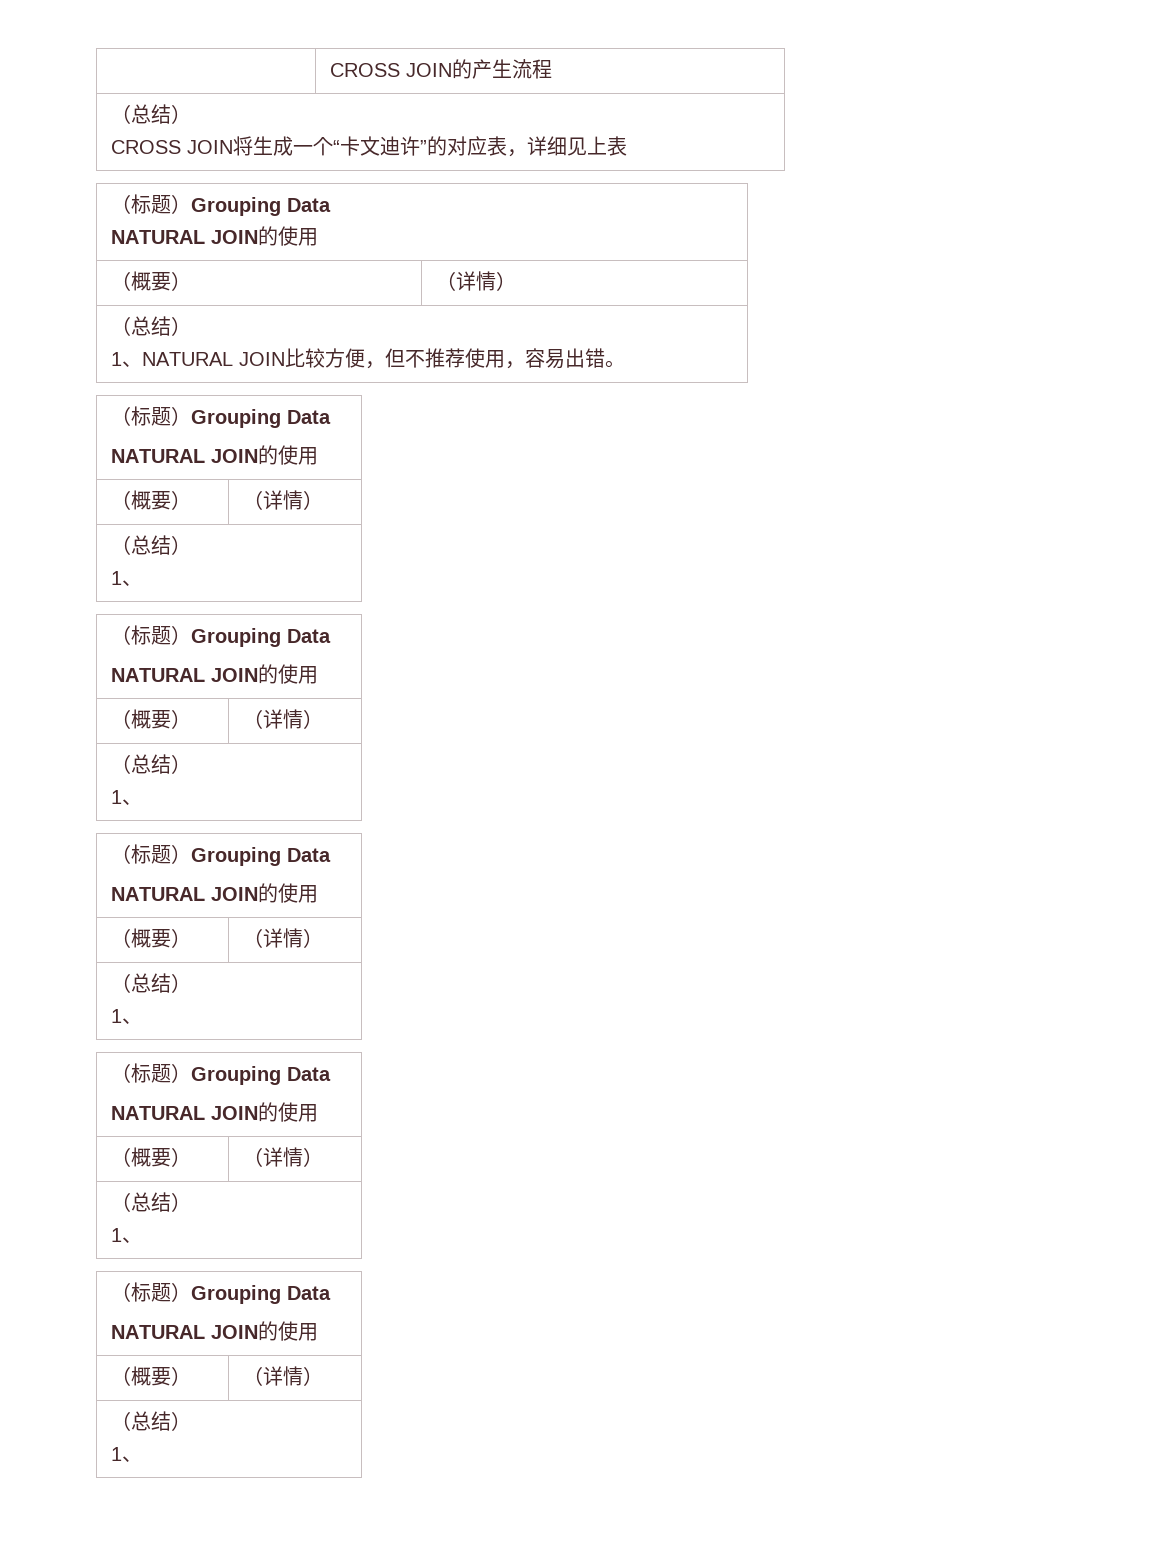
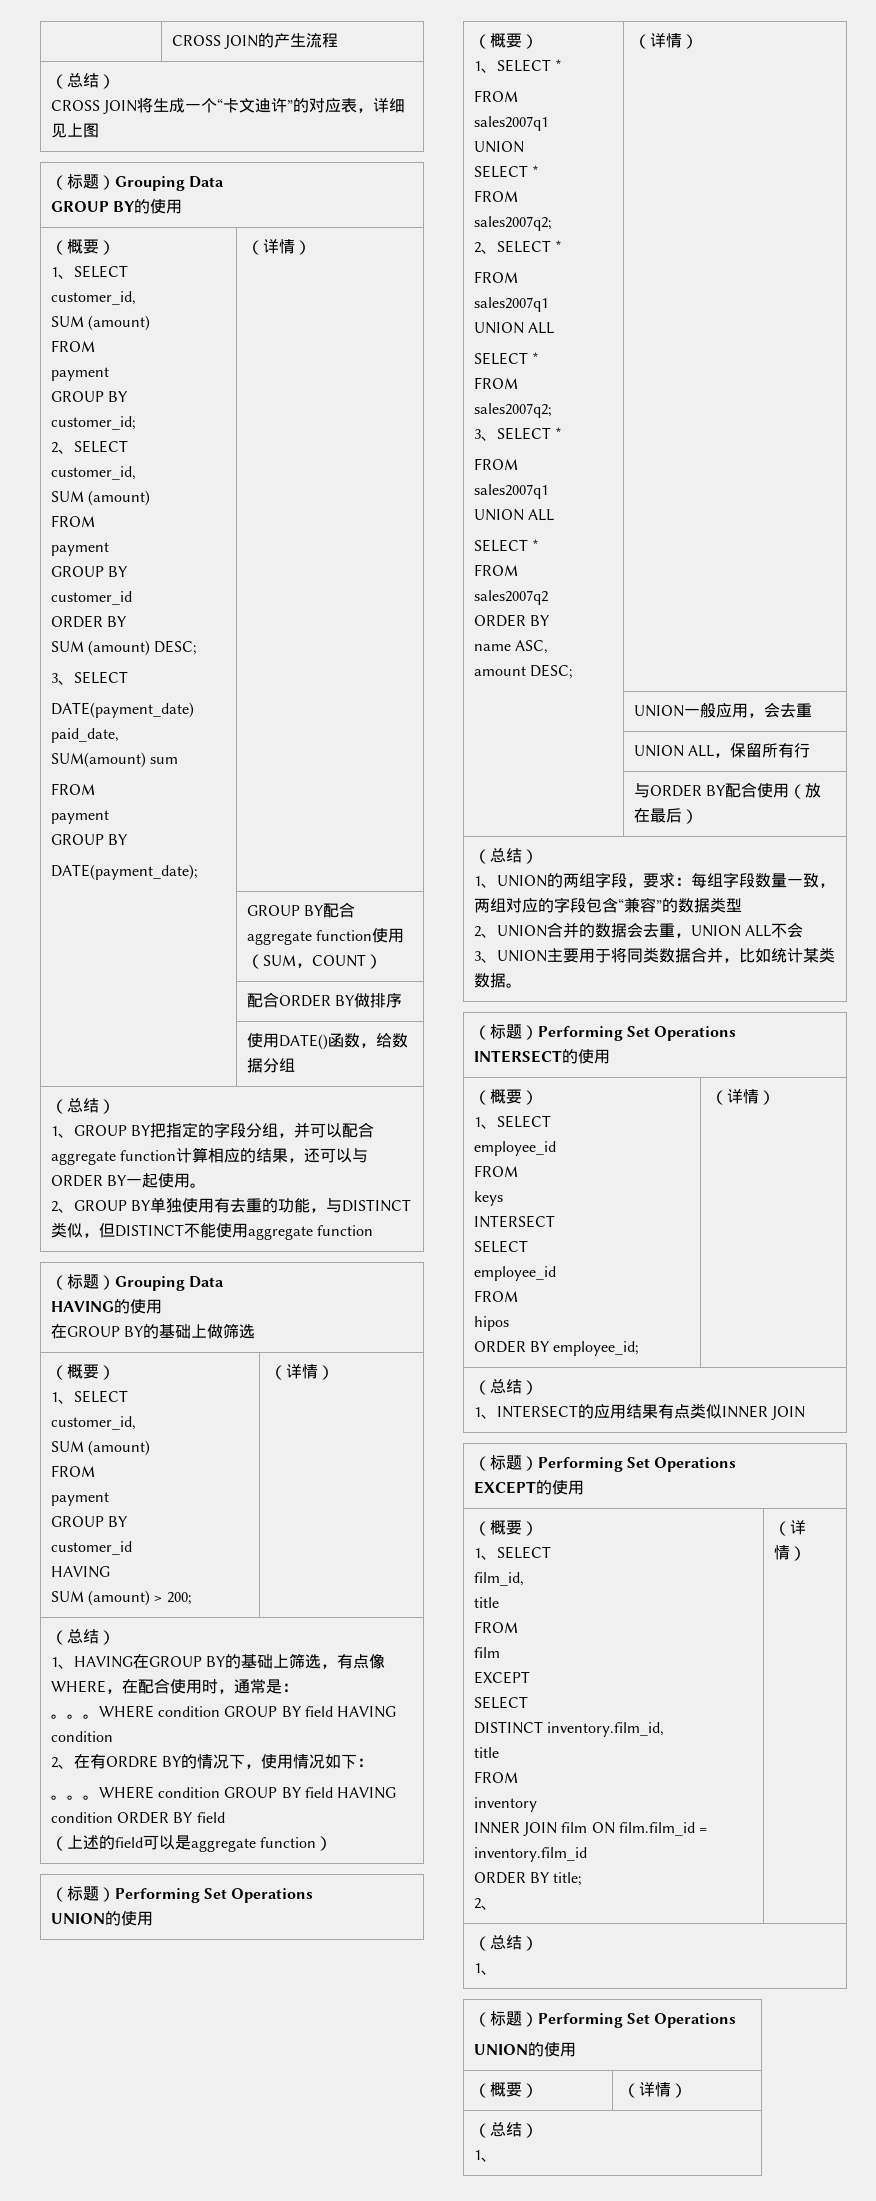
  | CROSS JOIN的产生流程
  （总结）
- CROSS JOIN将生成一个“卡文迪许”的对应表，详细见上表
+ CROSS JOIN将生成一个“卡文迪许”的对应表，详细见上图
  （标题）Grouping Data
- NATURAL JOIN的使用
- （概要） | （详情）
+ GROUP BY的使用
+ （概要）
+ 1、SELECT
+ customer_id,
+ SUM (amount)
+ FROM
+ payment
+ GROUP BY
+ customer_id;
+ 2、SELECT
+ customer_id,
+ SUM (amount)
+ FROM
+ payment
+ GROUP BY
+ customer_id
+ ORDER BY
+ SUM (amount) DESC;
+ 3、SELECT
+ DATE(payment_date) paid_date,
+ SUM(amount) sum
+ FROM
+ payment
+ GROUP BY
+ DATE(payment_date); | （详情）
+ | GROUP BY配合aggregate function使用（SUM，COUNT）
+ | 配合ORDER BY做排序
+ | 使用DATE()函数，给数据分组
  （总结）
- 1、NATURAL JOIN比较方便，但不推荐使用，容易出错。
+ 1、GROUP BY把指定的字段分组，并可以配合aggregate function计算相应的结果，还可以与ORDER BY一起使用。
+ 2、GROUP BY单独使用有去重的功能，与DISTINCT类似，但DISTINCT不能使用aggregate function
  （标题）Grouping Data
- NATURAL JOIN的使用
- （概要） | （详情）
+ HAVING的使用
+ 在GROUP BY的基础上做筛选
+ （概要）
+ 1、SELECT
+ customer_id,
+ SUM (amount)
+ FROM
+ payment
+ GROUP BY
+ customer_id
+ HAVING
+ SUM (amount) > 200; | （详情）
+ （总结）
+ 1、HAVING在GROUP BY的基础上筛选，有点像WHERE，在配合使用时，通常是：
+ 。。。WHERE condition GROUP BY field HAVING condition
+ 2、在有ORDRE BY的情况下，使用情况如下：
+ 。。。WHERE condition GROUP BY field HAVING condition ORDER BY field
+ （上述的field可以是aggregate function）
+ （标题）Performing Set Operations
+ UNION的使用
+ （概要）
+ 1、SELECT *
+ FROM
+ sales2007q1
+ UNION
+ SELECT *
+ FROM
+ sales2007q2;
+ 2、SELECT *
+ FROM
+ sales2007q1
+ UNION ALL
+ SELECT *
+ FROM
+ sales2007q2;
+ 3、SELECT *
+ FROM
+ sales2007q1
+ UNION ALL
+ SELECT *
+ FROM
+ sales2007q2
+ ORDER BY
+ name ASC,
+ amount DESC; | （详情）
+ | UNION一般应用，会去重
+ | UNION ALL，保留所有行
+ | 与ORDER BY配合使用（放在最后）
+ （总结）
+ 1、UNION的两组字段，要求：每组字段数量一致，两组对应的字段包含“兼容”的数据类型
+ 2、UNION合并的数据会去重，UNION ALL不会
+ 3、UNION主要用于将同类数据合并，比如统计某类数据。
+ （标题）Performing Set Operations
+ INTERSECT的使用
+ （概要）
+ 1、SELECT
+ employee_id
+ FROM
+ keys
+ INTERSECT
+ SELECT
+ employee_id
+ FROM
+ hipos
+ ORDER BY employee_id; | （详情）
+ （总结）
+ 1、INTERSECT的应用结果有点类似INNER JOIN
+ （标题）Performing Set Operations
+ EXCEPT的使用
+ （概要）
+ 1、SELECT
+ film_id,
+ title
+ FROM
+ film
+ EXCEPT
+ SELECT
+ DISTINCT inventory.film_id,
+ title
+ FROM
+ inventory
+ INNER JOIN film ON film.film_id = inventory.film_id
+ ORDER BY title;
+ 2、 | （详情）
  （总结）
  1、
- （标题）Grouping Data
- NATURAL JOIN的使用
- （概要） | （详情）
- （总结）
- 1、
- （标题）Grouping Data
- NATURAL JOIN的使用
- （概要） | （详情）
- （总结）
- 1、
- （标题）Grouping Data
- NATURAL JOIN的使用
- （概要） | （详情）
- （总结）
- 1、
- （标题）Grouping Data
- NATURAL JOIN的使用
+ （标题）Performing Set Operations
+ UNION的使用

